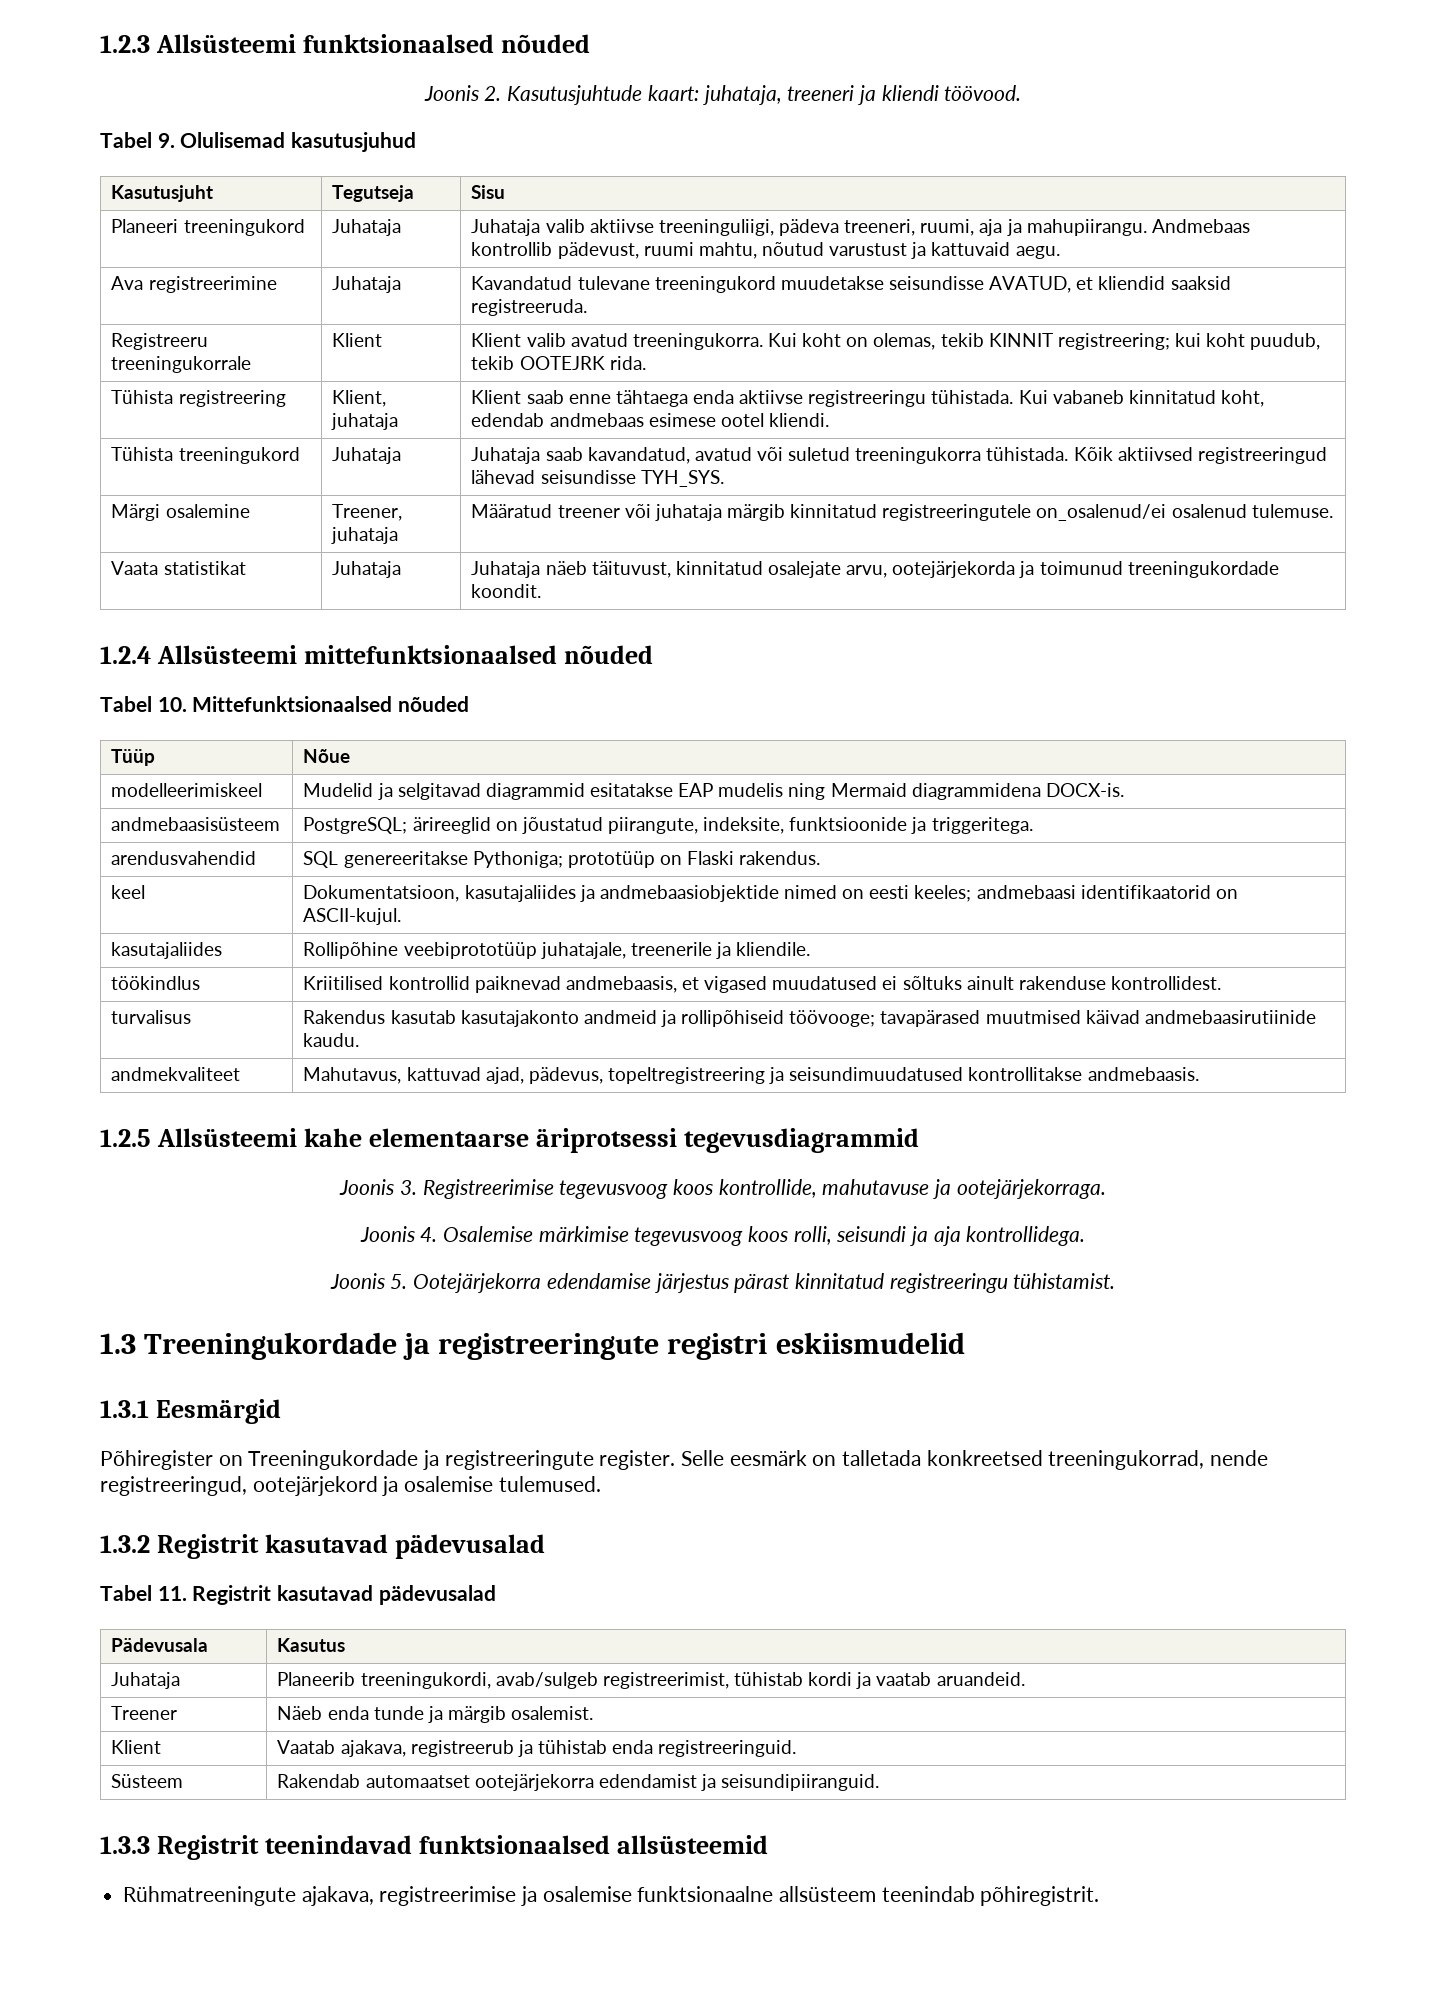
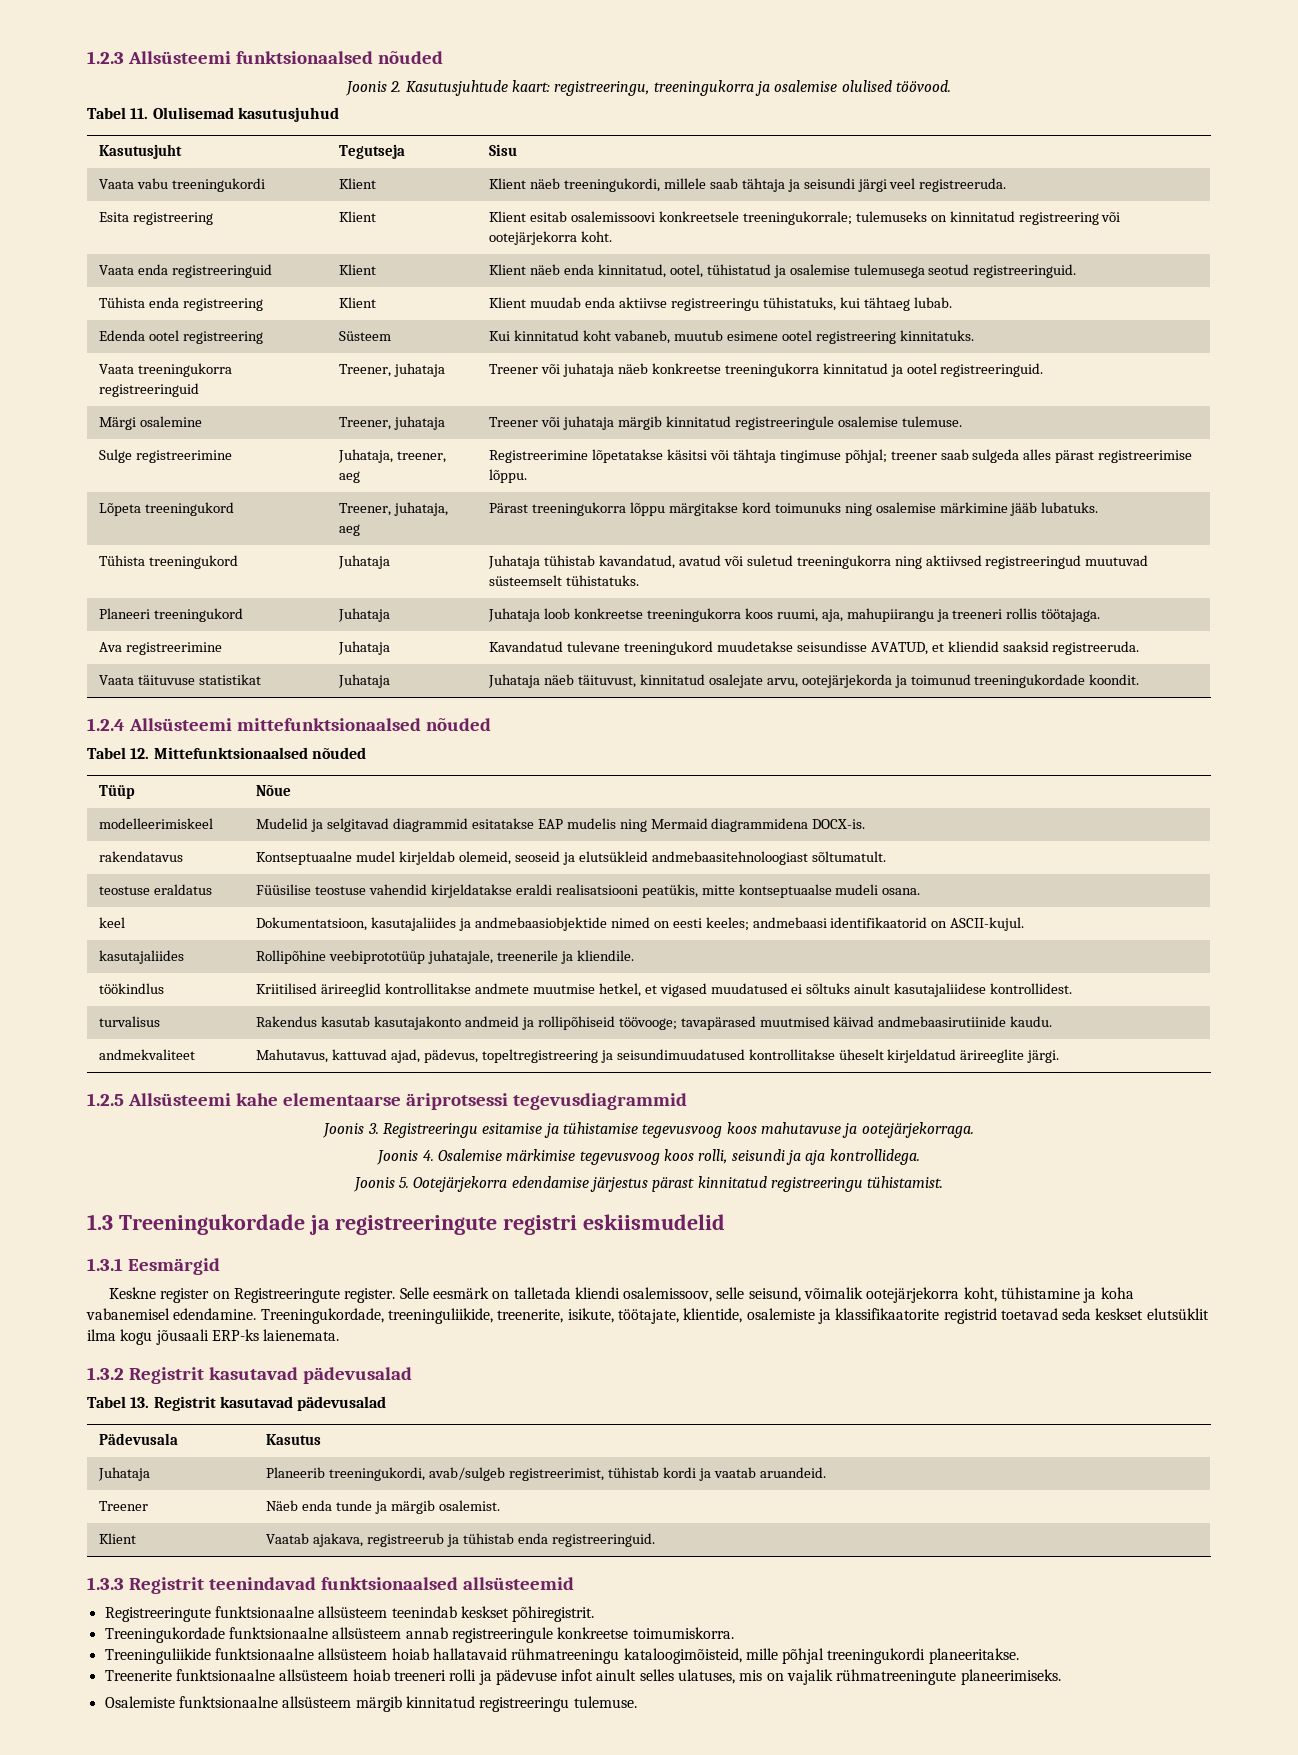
- Joonis 2. Kasutusjuhtude kaart: juhataja, treeneri ja kliendi töövood.
+ Joonis 2. Kasutusjuhtude kaart: registreeringu, treeningukorra ja osalemise olulised töövood.
- Tabel 9. Olulisemad kasutusjuhud
+ Tabel 11. Olulisemad kasutusjuhud
- Planeeri treeningukord | Juhataja | Juhataja valib aktiivse treeninguliigi, pädeva treeneri, ruumi, aja ja mahupiirangu. Andmebaas kontrollib pädevust, ruumi mahtu, nõutud varustust ja kattuvaid aegu.
+ Vaata vabu treeningukordi | Klient | Klient näeb treeningukordi, millele saab tähtaja ja seisundi järgi veel registreeruda.
+ Esita registreering | Klient | Klient esitab osalemissoovi konkreetsele treeningukorrale; tulemuseks on kinnitatud registreering või ootejärjekorra koht.
+ Vaata enda registreeringuid | Klient | Klient näeb enda kinnitatud, ootel, tühistatud ja osalemise tulemusega seotud registreeringuid.
+ Tühista enda registreering | Klient | Klient muudab enda aktiivse registreeringu tühistatuks, kui tähtaeg lubab.
+ Edenda ootel registreering | Süsteem | Kui kinnitatud koht vabaneb, muutub esimene ootel registreering kinnitatuks.
+ Vaata treeningukorra registreeringuid | Treener, juhataja | Treener või juhataja näeb konkreetse treeningukorra kinnitatud ja ootel registreeringuid.
+ Märgi osalemine | Treener, juhataja | Treener või juhataja märgib kinnitatud registreeringule osalemise tulemuse.
+ Sulge registreerimine | Juhataja, treener, aeg | Registreerimine lõpetatakse käsitsi või tähtaja tingimuse põhjal; treener saab sulgeda alles pärast registreerimise lõppu.
+ Lõpeta treeningukord | Treener, juhataja, aeg | Pärast treeningukorra lõppu märgitakse kord toimunuks ning osalemise märkimine jääb lubatuks.
+ Tühista treeningukord | Juhataja | Juhataja tühistab kavandatud, avatud või suletud treeningukorra ning aktiivsed registreeringud muutuvad süsteemselt tühistatuks.
+ Planeeri treeningukord | Juhataja | Juhataja loob konkreetse treeningukorra koos ruumi, aja, mahupiirangu ja treeneri rollis töötajaga.
- Registreeru treeningukorrale | Klient | Klient valib avatud treeningukorra. Kui koht on olemas, tekib KINNIT registreering; kui koht puudub, tekib OOTEJRK rida.
- Tühista registreering | Klient, juhataja | Klient saab enne tähtaega enda aktiivse registreeringu tühistada. Kui vabaneb kinnitatud koht, edendab andmebaas esimese ootel kliendi.
- Tühista treeningukord | Juhataja | Juhataja saab kavandatud, avatud või suletud treeningukorra tühistada. Kõik aktiivsed registreeringud lähevad seisundisse TYH_SYS.
- Märgi osalemine | Treener, juhataja | Määratud treener või juhataja märgib kinnitatud registreeringutele on_osalenud/ei osalenud tulemuse.
- Vaata statistikat | Juhataja | Juhataja näeb täituvust, kinnitatud osalejate arvu, ootejärjekorda ja toimunud treeningukordade koondit.
+ Vaata täituvuse statistikat | Juhataja | Juhataja näeb täituvust, kinnitatud osalejate arvu, ootejärjekorda ja toimunud treeningukordade koondit.
- Tabel 10. Mittefunktsionaalsed nõuded
+ Tabel 12. Mittefunktsionaalsed nõuded
- andmebaasisüsteem | PostgreSQL; ärireeglid on jõustatud piirangute, indeksite, funktsioonide ja triggeritega.
- arendusvahendid | SQL genereeritakse Pythoniga; prototüüp on Flaski rakendus.
+ rakendatavus | Kontseptuaalne mudel kirjeldab olemeid, seoseid ja elutsükleid andmebaasitehnoloogiast sõltumatult.
+ teostuse eraldatus | Füüsilise teostuse vahendid kirjeldatakse eraldi realisatsiooni peatükis, mitte kontseptuaalse mudeli osana.
- töökindlus | Kriitilised kontrollid paiknevad andmebaasis, et vigased muudatused ei sõltuks ainult rakenduse kontrollidest.
+ töökindlus | Kriitilised ärireeglid kontrollitakse andmete muutmise hetkel, et vigased muudatused ei sõltuks ainult kasutajaliidese kontrollidest.
- andmekvaliteet | Mahutavus, kattuvad ajad, pädevus, topeltregistreering ja seisundimuudatused kontrollitakse andmebaasis.
+ andmekvaliteet | Mahutavus, kattuvad ajad, pädevus, topeltregistreering ja seisundimuudatused kontrollitakse üheselt kirjeldatud ärireeglite järgi.
- Joonis 3. Registreerimise tegevusvoog koos kontrollide, mahutavuse ja ootejärjekorraga.
+ Joonis 3. Registreeringu esitamise ja tühistamise tegevusvoog koos mahutavuse ja ootejärjekorraga.
- Põhiregister on Treeningukordade ja registreeringute register.
+ Keskne register on Registreeringute register.
- Selle eesmärk on talletada konkreetsed treeningukorrad, nende registreeringud, ootejärjekord ja osalemise tulemused.
+ Selle eesmärk on talletada kliendi osalemissoov, selle seisund, võimalik ootejärjekorra koht, tühistamine ja koha vabanemisel edendamine. Treeningukordade, treeninguliikide, treenerite, isikute, töötajate, klientide, osalemiste ja klassifikaatorite registrid toetavad seda keskset elutsüklit ilma kogu jõusaali ERP-ks laienemata.
- Tabel 11. Registrit kasutavad pädevusalad
+ Tabel 13. Registrit kasutavad pädevusalad
- Süsteem | Rakendab automaatset ootejärjekorra edendamist ja seisundipiiranguid.
- Rühmatreeningute ajakava, registreerimise ja osalemise funktsionaalne allsüsteem teenindab põhiregistrit.
+ Registreeringute funktsionaalne allsüsteem teenindab keskset põhiregistrit.
+ Treeningukordade funktsionaalne allsüsteem annab registreeringule konkreetse toimumiskorra.
+ Treeninguliikide funktsionaalne allsüsteem hoiab hallatavaid rühmatreeningu kataloogimõisteid, mille põhjal treeningukordi planeeritakse.
+ Treenerite funktsionaalne allsüsteem hoiab treeneri rolli ja pädevuse infot ainult selles ulatuses, mis on vajalik rühmatreeningute planeerimiseks.
+ Osalemiste funktsionaalne allsüsteem märgib kinnitatud registreeringu tulemuse.

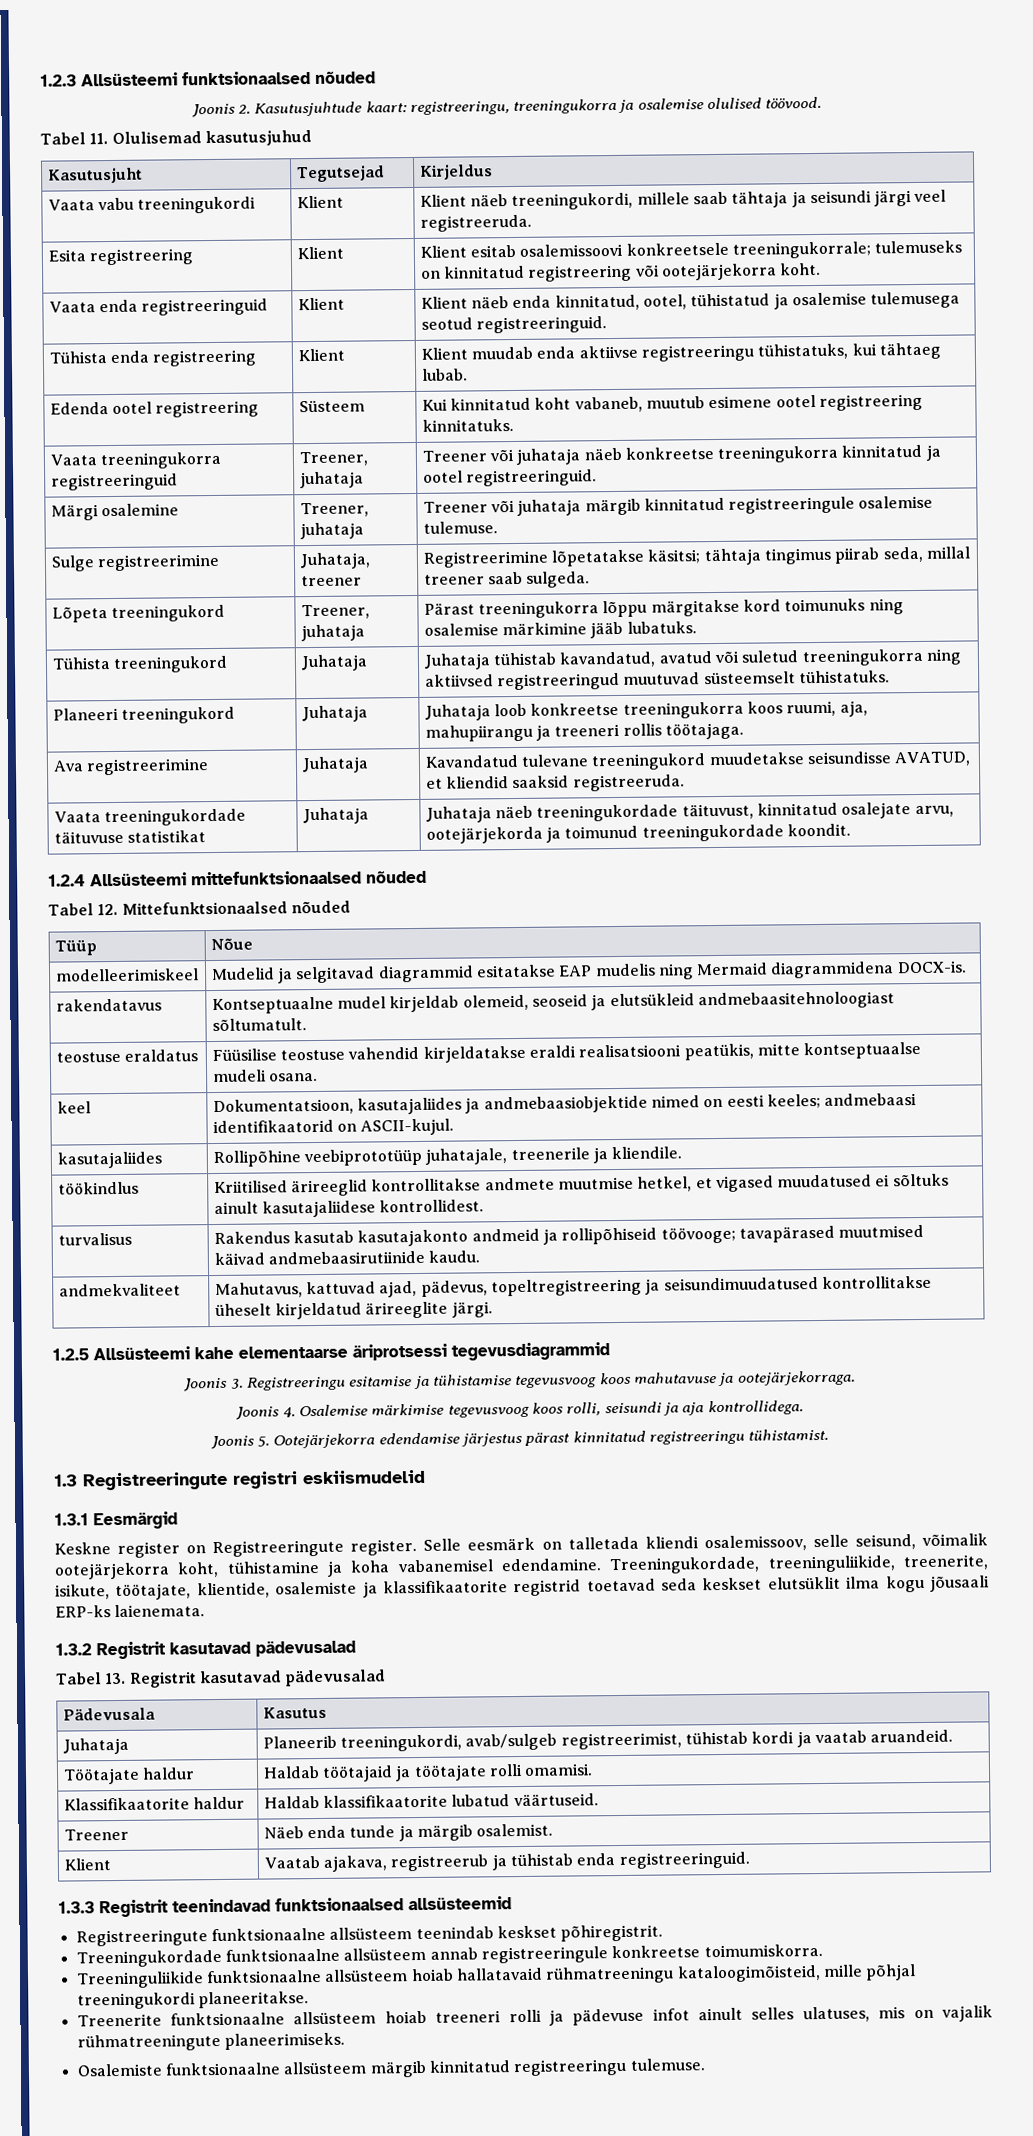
- Kasutusjuht | Tegutseja | Sisu
+ Kasutusjuht | Tegutsejad | Kirjeldus
- Sulge registreerimine | Juhataja, treener, aeg | Registreerimine lõpetatakse käsitsi või tähtaja tingimuse põhjal; treener saab sulgeda alles pärast registreerimise lõppu.
+ Sulge registreerimine | Juhataja, treener | Registreerimine lõpetatakse käsitsi; tähtaja tingimus piirab seda, millal treener saab sulgeda.
- Lõpeta treeningukord | Treener, juhataja, aeg | Pärast treeningukorra lõppu märgitakse kord toimunuks ning osalemise märkimine jääb lubatuks.
+ Lõpeta treeningukord | Treener, juhataja | Pärast treeningukorra lõppu märgitakse kord toimunuks ning osalemise märkimine jääb lubatuks.
- Vaata täituvuse statistikat | Juhataja | Juhataja näeb täituvust, kinnitatud osalejate arvu, ootejärjekorda ja toimunud treeningukordade koondit.
+ Vaata treeningukordade täituvuse statistikat | Juhataja | Juhataja näeb treeningukordade täituvust, kinnitatud osalejate arvu, ootejärjekorda ja toimunud treeningukordade koondit.
- 1.3 Treeningukordade ja registreeringute registri eskiismudelid
+ 1.3 Registreeringute registri eskiismudelid
+ Töötajate haldur | Haldab töötajaid ja töötajate rolli omamisi.
+ Klassifikaatorite haldur | Haldab klassifikaatorite lubatud väärtuseid.

